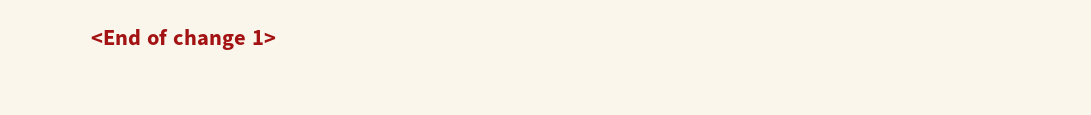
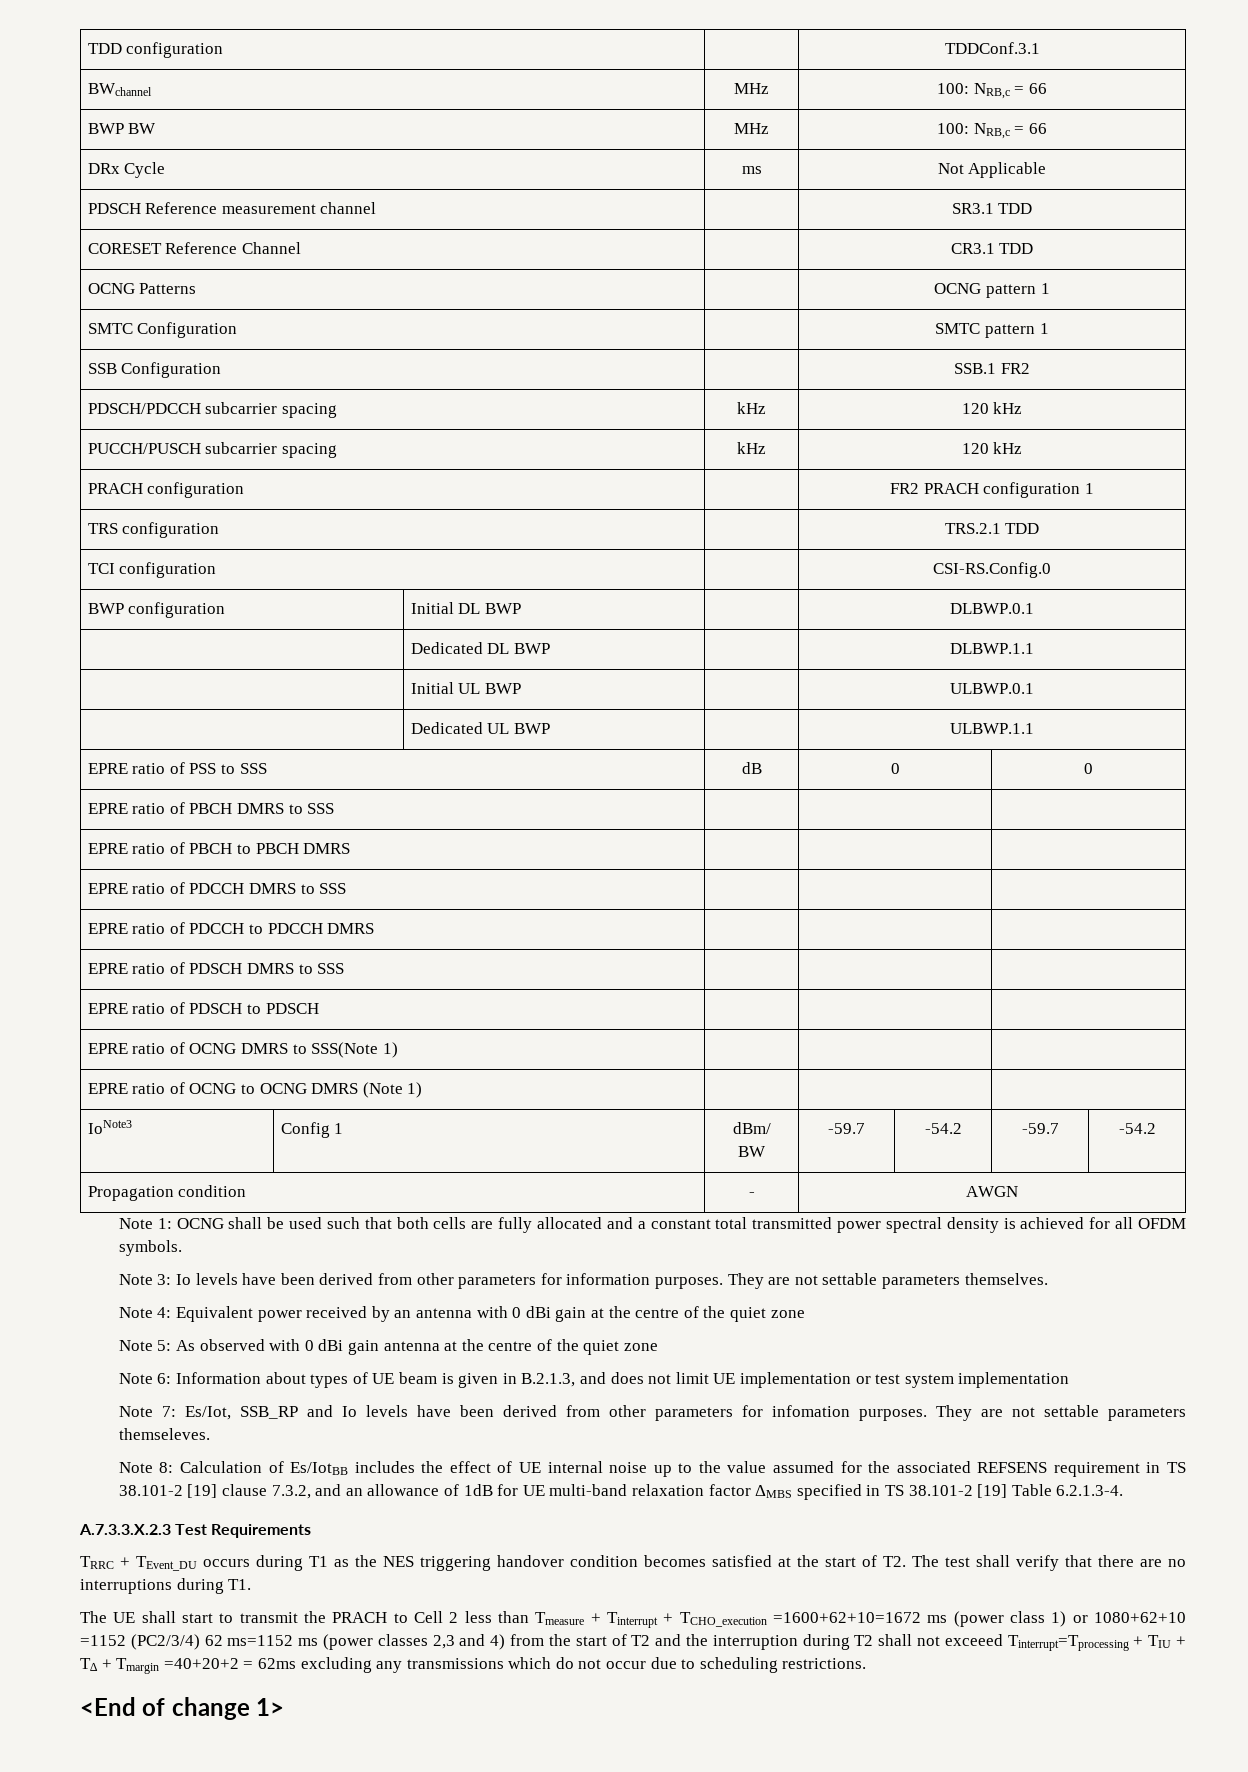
+ TDD configuration | | TDDConf.3.1
+ BWchannel | MHz | 100: NRB,c = 66
+ BWP BW | MHz | 100: NRB,c = 66
+ DRx Cycle | ms | Not Applicable
+ PDSCH Reference measurement channel | | SR3.1 TDD
+ CORESET Reference Channel | | CR3.1 TDD
+ OCNG Patterns | | OCNG pattern 1
+ SMTC Configuration | | SMTC pattern 1
+ SSB Configuration | | SSB.1 FR2
+ PDSCH/PDCCH subcarrier spacing | kHz | 120 kHz
+ PUCCH/PUSCH subcarrier spacing | kHz | 120 kHz
+ PRACH configuration | | FR2 PRACH configuration 1
+ TRS configuration | | TRS.2.1 TDD
+ TCI configuration | | CSI-RS.Config.0
+ BWP configuration | Initial DL BWP | | DLBWP.0.1
+ | Dedicated DL BWP | | DLBWP.1.1
+ | Initial UL BWP | | ULBWP.0.1
+ | Dedicated UL BWP | | ULBWP.1.1
+ EPRE ratio of PSS to SSS | dB | 0 | 0
+ EPRE ratio of PBCH DMRS to SSS | | |
+ EPRE ratio of PBCH to PBCH DMRS | | |
+ EPRE ratio of PDCCH DMRS to SSS | | |
+ EPRE ratio of PDCCH to PDCCH DMRS | | |
+ EPRE ratio of PDSCH DMRS to SSS | | |
+ EPRE ratio of PDSCH to PDSCH | | |
+ EPRE ratio of OCNG DMRS to SSS(Note 1) | | |
+ EPRE ratio of OCNG to OCNG DMRS (Note 1) | | |
+ IoNote3 | Config 1 | dBm/
+ BW | -59.7 | -54.2 | -59.7 | -54.2
+ Propagation condition | - | AWGN
+ Note 1: OCNG shall be used such that both cells are fully allocated and a constant total transmitted power spectral density is achieved for all OFDM symbols.
+ Note 3: Io levels have been derived from other parameters for information purposes. They are not settable parameters themselves.
+ Note 4: Equivalent power received by an antenna with 0 dBi gain at the centre of the quiet zone
+ Note 5: As observed with 0 dBi gain antenna at the centre of the quiet zone
+ Note 6: Information about types of UE beam is given in B.2.1.3, and does not limit UE implementation or test system implementation
+ Note 7: Es/Iot, SSB_RP and Io levels have been derived from other parameters for infomation purposes. They are not settable parameters themseleves.
+ Note 8: Calculation of Es/IotBB includes the effect of UE internal noise up to the value assumed for the associated REFSENS requirement in TS 38.101-2 [19] clause 7.3.2, and an allowance of 1dB for UE multi-band relaxation factor ΔMBS specified in TS 38.101-2 [19] Table 6.2.1.3-4.
+ A.7.3.3.X.2.3 Test Requirements
+ TRRC + TEvent_DU occurs during T1 as the NES triggering handover condition becomes satisfied at the start of T2. The test shall verify that there are no interruptions during T1.
+ The UE shall start to transmit the PRACH to Cell 2 less than Tmeasure + Tinterrupt + TCHO_execution =1600+62+10=1672 ms (power class 1) or 1080+62+10 =1152 (PC2/3/4) 62 ms=1152 ms (power classes 2,3 and 4) from the start of T2 and the interruption during T2 shall not exceeed Tinterrupt=Tprocessing + TIU + T∆ + Tmargin =40+20+2 = 62ms excluding any transmissions which do not occur due to scheduling restrictions.

